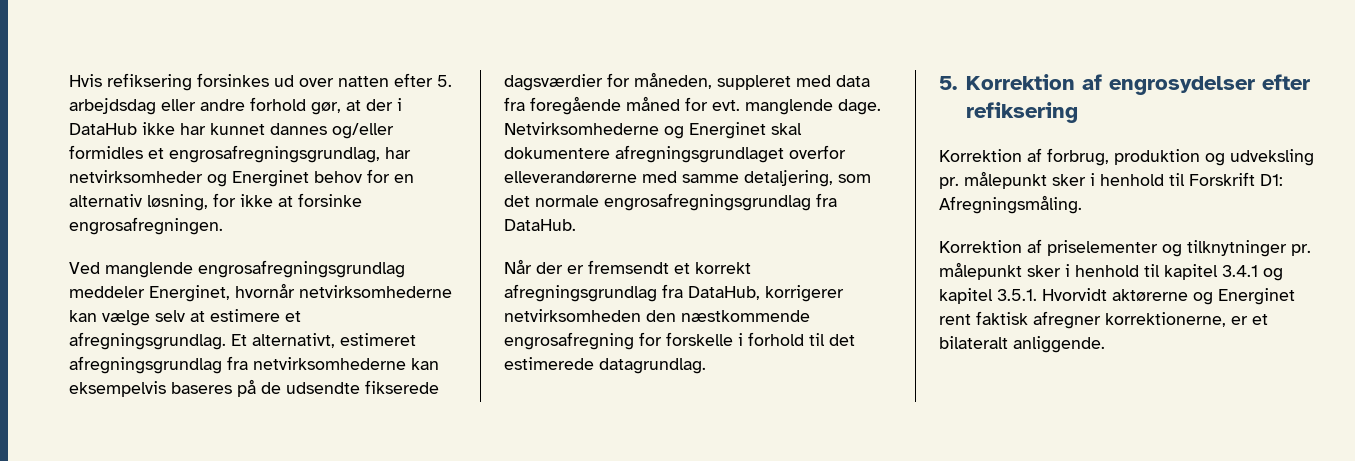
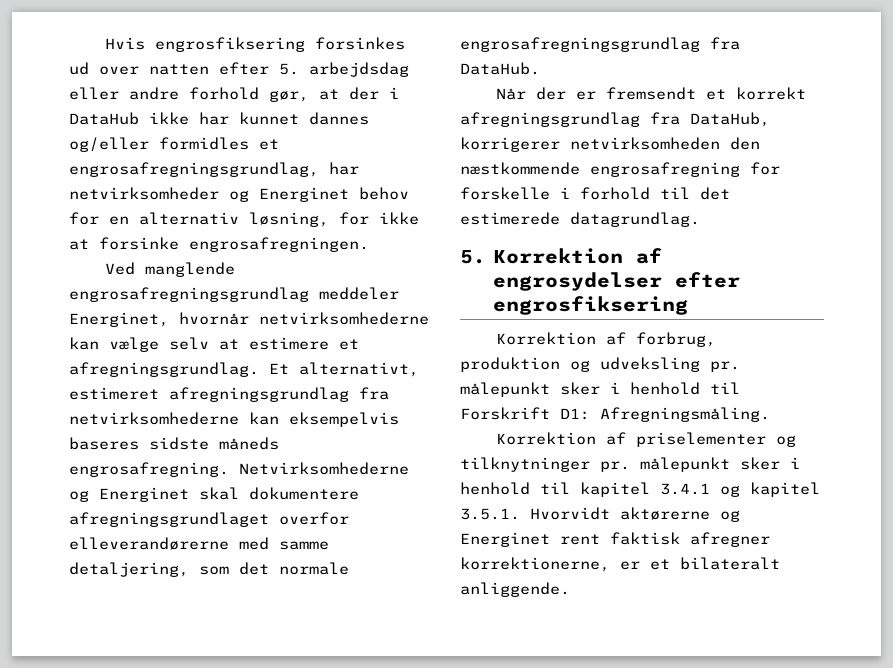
- Hvis refiksering forsinkes ud over natten efter 5. arbejdsdag eller andre forhold gør, at der i DataHub ikke har kunnet dannes og/eller formidles et engrosafregningsgrundlag, har netvirksomheder og Energinet behov for en alternativ løsning, for ikke at forsinke engrosafregningen.
+ Hvis engrosfiksering forsinkes ud over natten efter 5. arbejdsdag eller andre forhold gør, at der i DataHub ikke har kunnet dannes og/eller formidles et engrosafregningsgrundlag, har netvirksomheder og Energinet behov for en alternativ løsning, for ikke at forsinke engrosafregningen.
- Et alternativt, estimeret afregningsgrundlag fra netvirksomhederne kan eksempelvis baseres på de udsendte fikserede dagsværdier for måneden, suppleret med data fra foregående måned for evt. manglende dage.
+ Et alternativt, estimeret afregningsgrundlag fra netvirksomhederne kan eksempelvis baseres sidste måneds engrosafregning.
- 5. Korrektion af engrosydelser efter refiksering
+ 5. Korrektion af engrosydelser efter engrosfiksering

